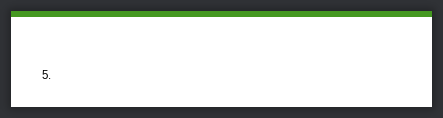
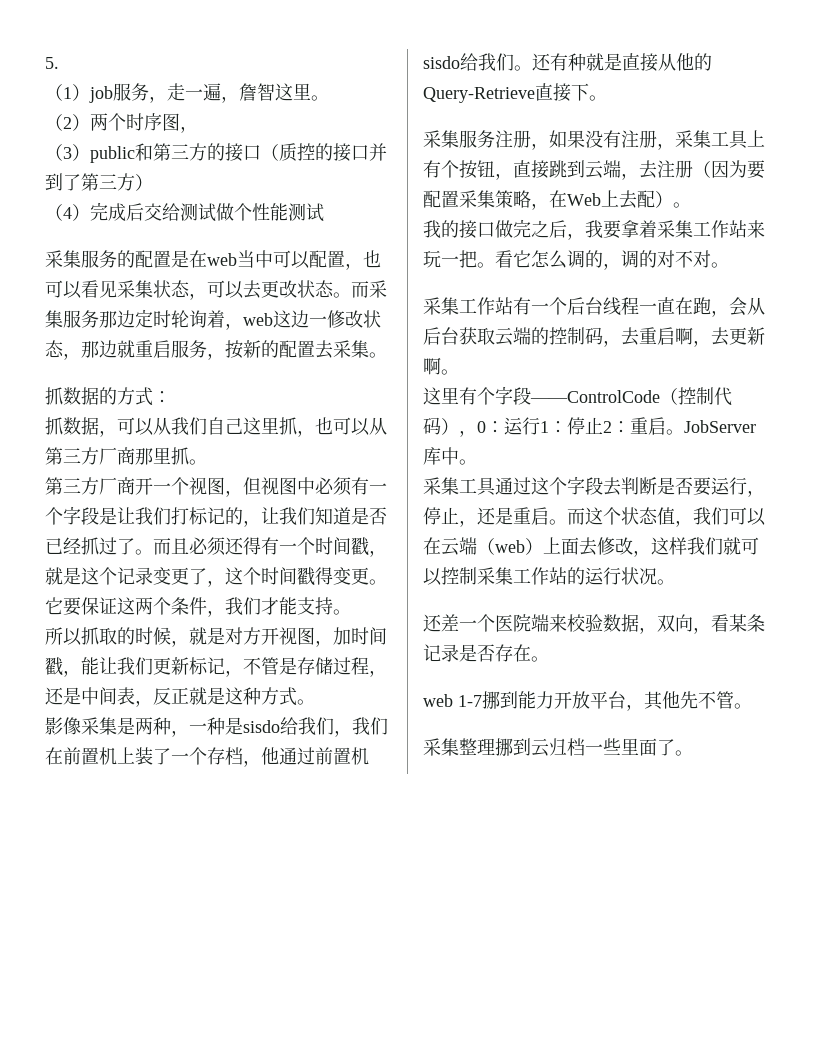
+ （1）job服务，走一遍，詹智这里。
+ （2）两个时序图，
+ （3）public和第三方的接口（质控的接口并到了第三方）
+ （4）完成后交给测试做个性能测试
+ 采集服务的配置是在web当中可以配置，也可以看见采集状态，可以去更改状态。而采集服务那边定时轮询着，web这边一修改状态，那边就重启服务，按新的配置去采集。
+ 抓数据的方式：
+ 抓数据，可以从我们自己这里抓，也可以从第三方厂商那里抓。
+ 第三方厂商开一个视图，但视图中必须有一个字段是让我们打标记的，让我们知道是否已经抓过了。而且必须还得有一个时间戳，就是这个记录变更了，这个时间戳得变更。它要保证这两个条件，我们才能支持。
+ 所以抓取的时候，就是对方开视图，加时间戳，能让我们更新标记，不管是存储过程，还是中间表，反正就是这种方式。
+ 影像采集是两种，一种是sisdo给我们，我们在前置机上装了一个存档，他通过前置机sisdo给我们。还有种就是直接从他的Query-Retrieve直接下。
+ 采集服务注册，如果没有注册，采集工具上有个按钮，直接跳到云端，去注册（因为要配置采集策略，在Web上去配）。
+ 我的接口做完之后，我要拿着采集工作站来玩一把。看它怎么调的，调的对不对。
+ 采集工作站有一个后台线程一直在跑，会从后台获取云端的控制码，去重启啊，去更新啊。
+ 这里有个字段——ControlCode（控制代码），0：运行1：停止2：重启。JobServer库中。
+ 采集工具通过这个字段去判断是否要运行，停止，还是重启。而这个状态值，我们可以在云端（web）上面去修改，这样我们就可以控制采集工作站的运行状况。
+ 还差一个医院端来校验数据，双向，看某条记录是否存在。
+ web 1-7挪到能力开放平台，其他先不管。
+ 采集整理挪到云归档一些里面了。

